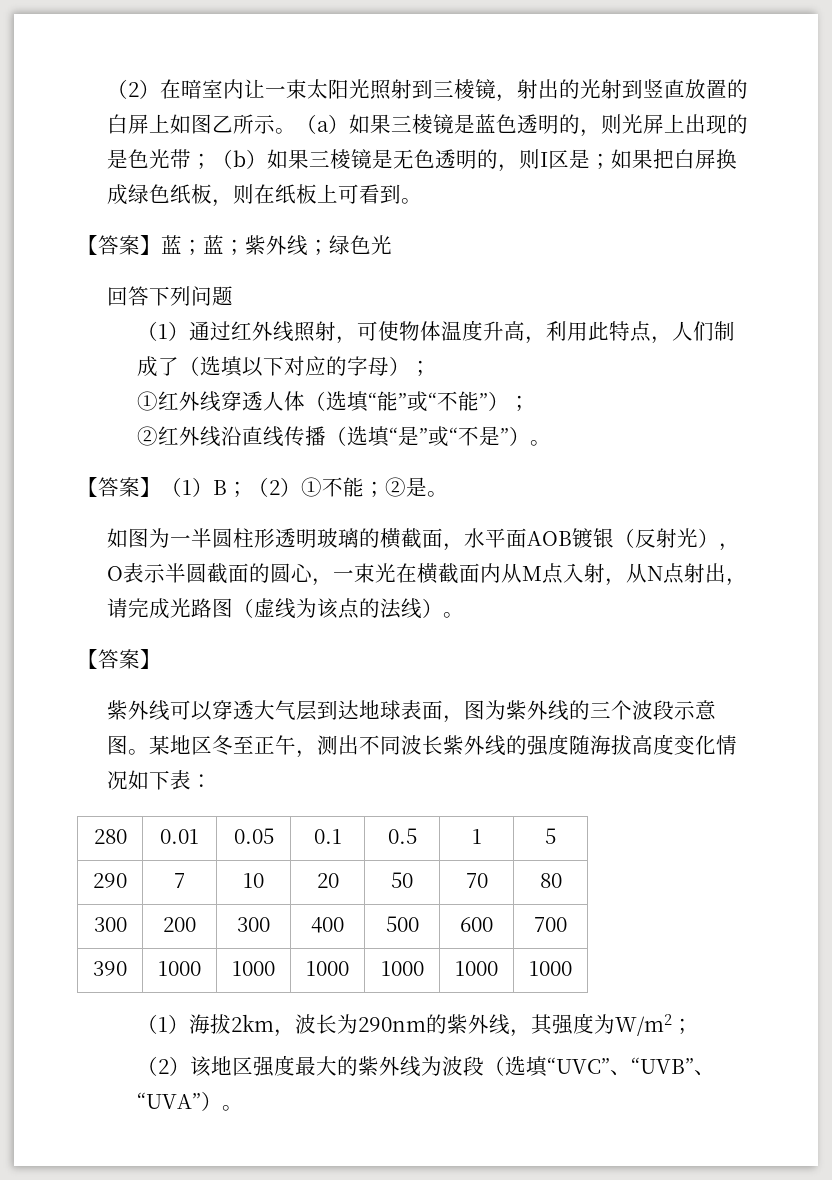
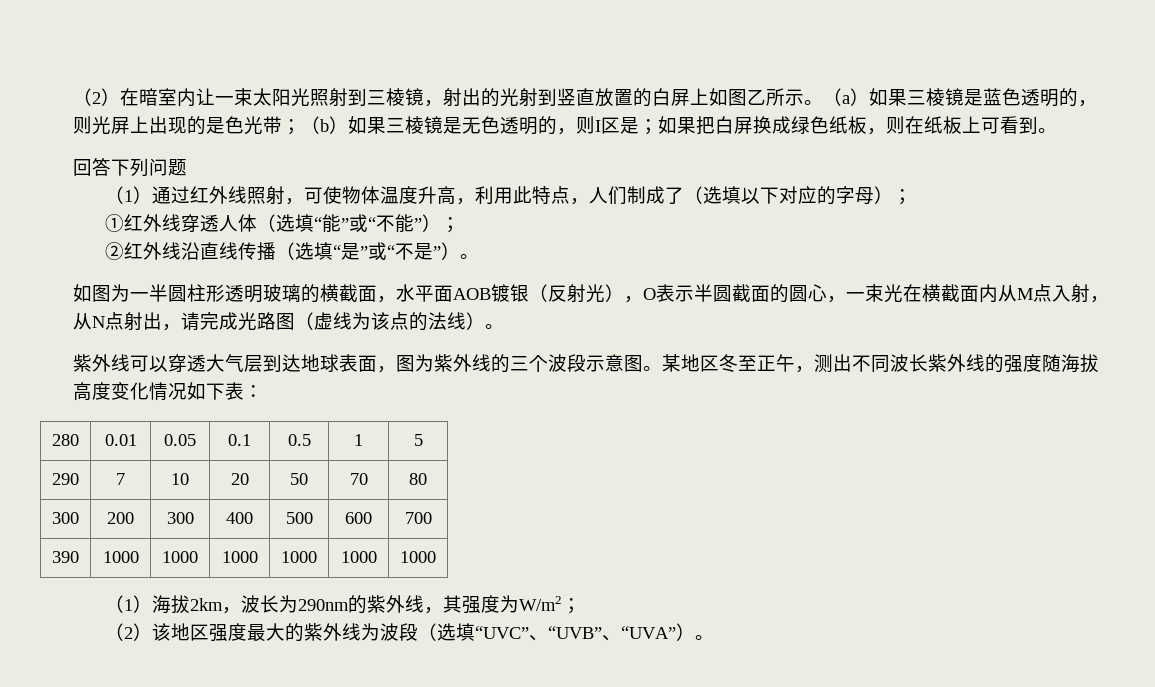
- 【答案】蓝；蓝；紫外线；绿色光
- 【答案】（1）B；（2）①不能；②是。
  如图为一半圆柱形透明玻璃的横截面，水平面AOB镀银（反射光），O表示半圆截面的圆心，一束光在横截面内从M点入射，从N点射出，请完成光路图（虚线为该点的法线）。
- 【答案】

